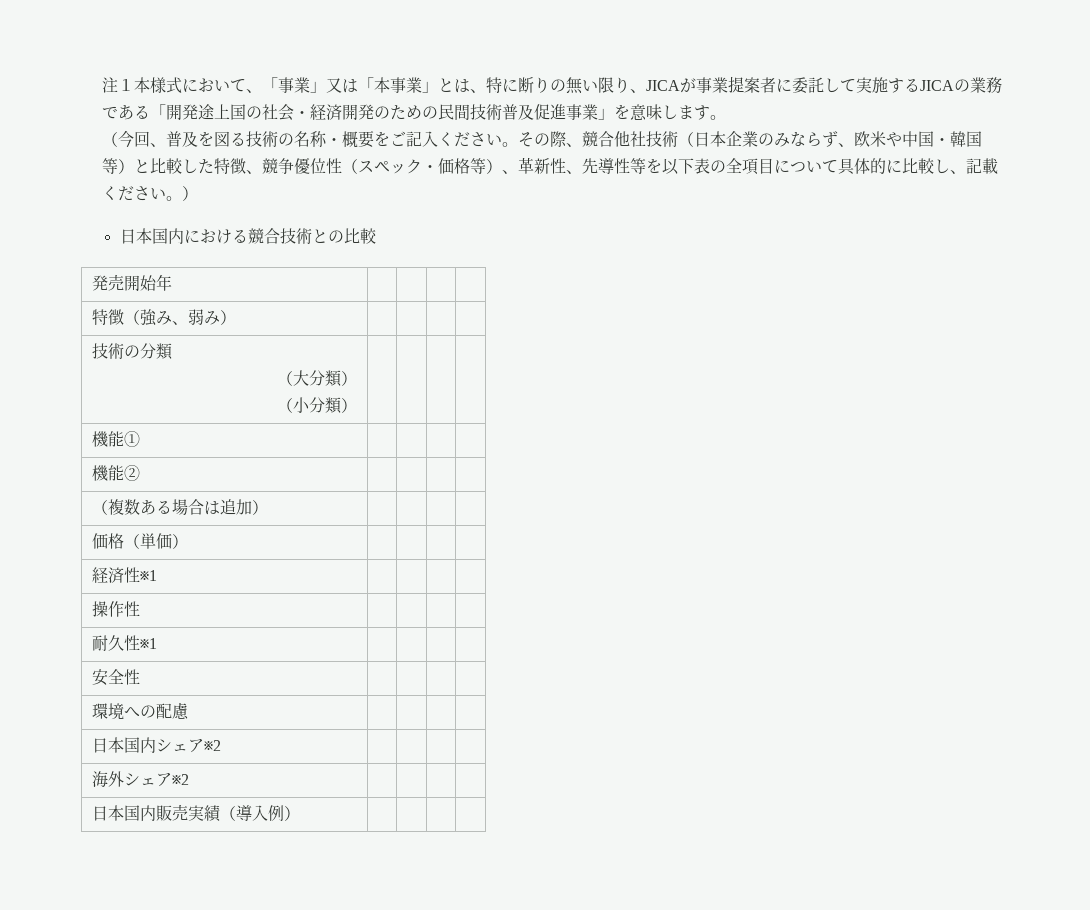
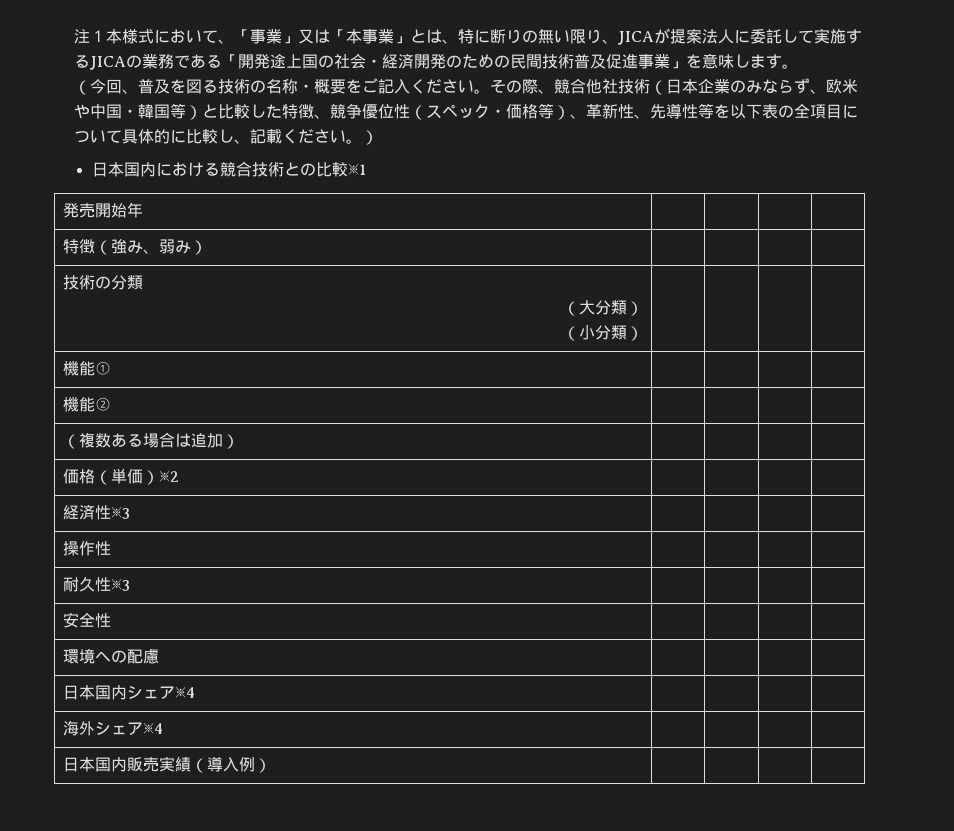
- 注１本様式において、「事業」又は「本事業」とは、特に断りの無い限り、JICAが事業提案者に委託して実施するJICAの業務である「開発途上国の社会・経済開発のための民間技術普及促進事業」を意味します。
+ 注１本様式において、「事業」又は「本事業」とは、特に断りの無い限り、JICAが提案法人に委託して実施するJICAの業務である「開発途上国の社会・経済開発のための民間技術普及促進事業」を意味します。
- 日本国内における競合技術との比較
+ 日本国内における競合技術との比較※1
- 価格（単価） | | | |
+ 価格（単価）※2 | | | |
- 経済性※1 | | | |
+ 経済性※3 | | | |
- 耐久性※1 | | | |
+ 耐久性※3 | | | |
- 日本国内シェア※2 | | | |
+ 日本国内シェア※4 | | | |
- 海外シェア※2 | | | |
+ 海外シェア※4 | | | |

